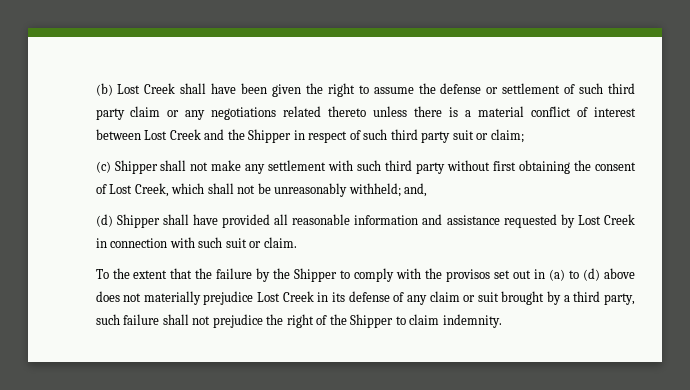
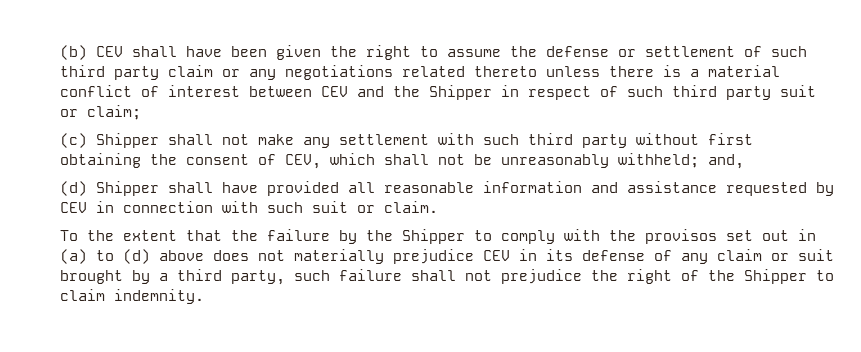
- (b) Lost Creek shall have been given the right to assume the defense or settlement of such third party claim or any negotiations related thereto unless there is a material conflict of interest between Lost Creek and the Shipper in respect of such third party suit or claim;
+ (b) CEV shall have been given the right to assume the defense or settlement of such third party claim or any negotiations related thereto unless there is a material conflict of interest between CEV and the Shipper in respect of such third party suit or claim;
- (c) Shipper shall not make any settlement with such third party without first obtaining the consent of Lost Creek, which shall not be unreasonably withheld; and,
+ (c) Shipper shall not make any settlement with such third party without first obtaining the consent of CEV, which shall not be unreasonably withheld; and,
- (d) Shipper shall have provided all reasonable information and assistance requested by Lost Creek in connection with such suit or claim.
+ (d) Shipper shall have provided all reasonable information and assistance requested by CEV in connection with such suit or claim.
- To the extent that the failure by the Shipper to comply with the provisos set out in (a) to (d) above does not materially prejudice Lost Creek in its defense of any claim or suit brought by a third party, such failure shall not prejudice the right of the Shipper to claim indemnity.
+ To the extent that the failure by the Shipper to comply with the provisos set out in (a) to (d) above does not materially prejudice CEV in its defense of any claim or suit brought by a third party, such failure shall not prejudice the right of the Shipper to claim indemnity.

